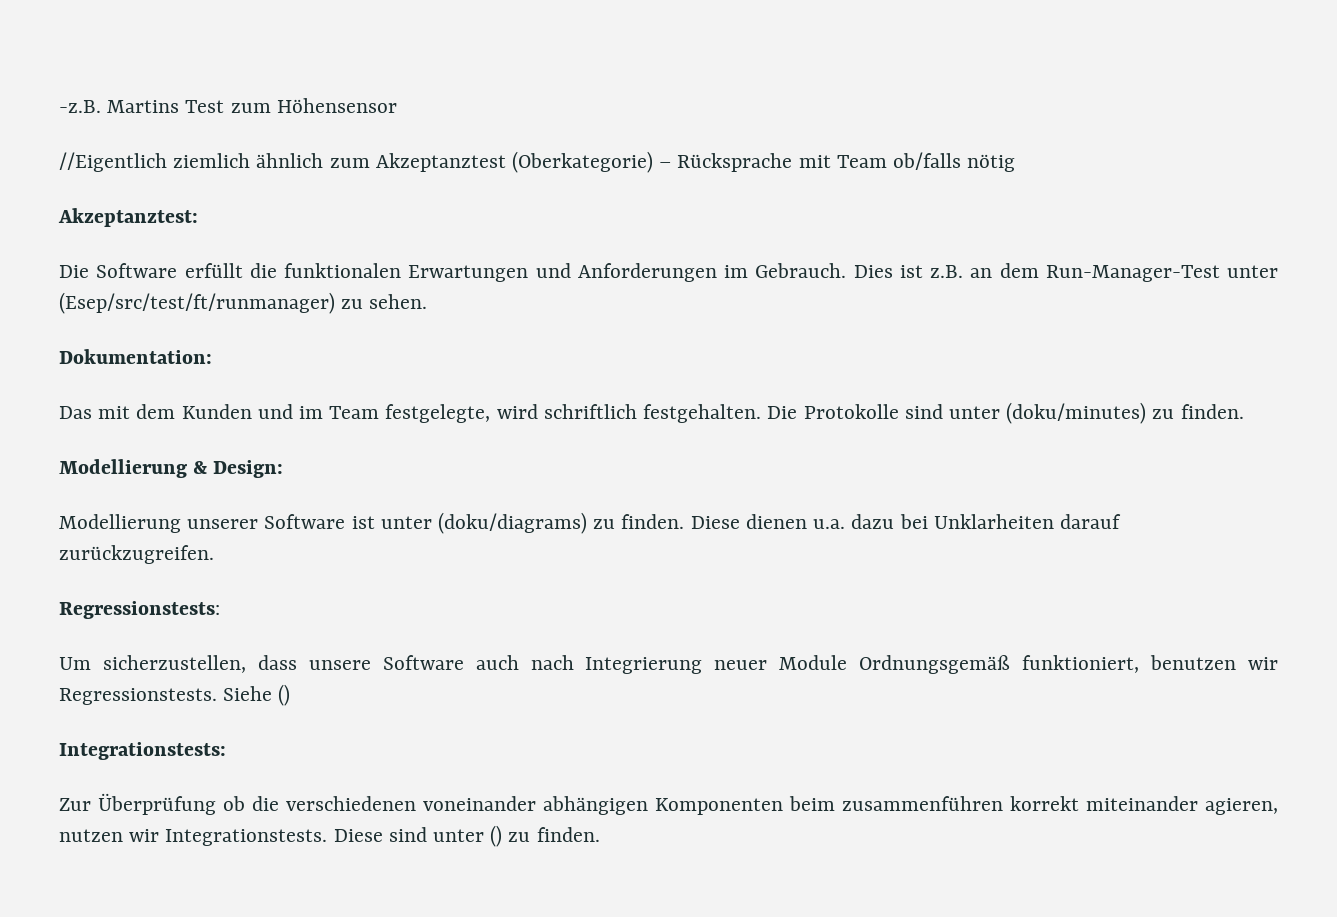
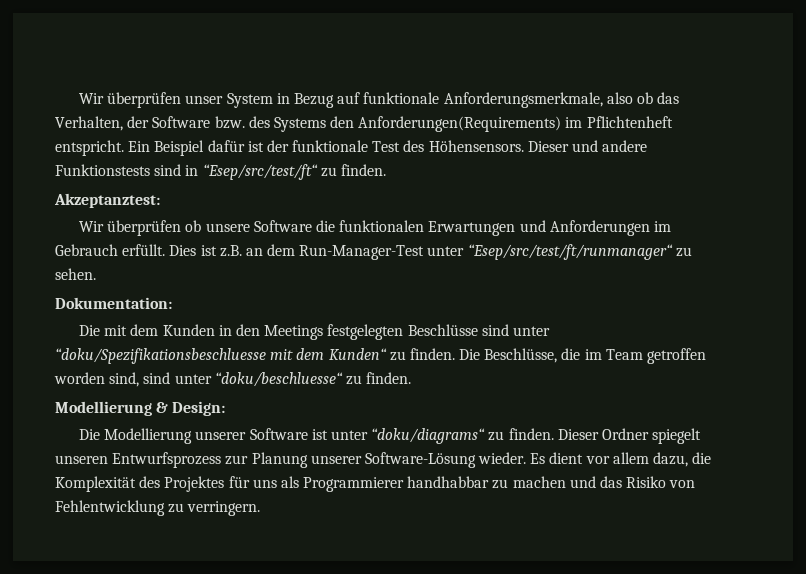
- -z.B. Martins Test zum Höhensensor
- //Eigentlich ziemlich ähnlich zum Akzeptanztest (Oberkategorie) – Rücksprache mit Team ob/falls nötig
+ Wir überprüfen unser System in Bezug auf funktionale Anforderungsmerkmale, also ob das Verhalten, der Software bzw. des Systems den Anforderungen(Requirements) im Pflichtenheft entspricht. Ein Beispiel dafür ist der funktionale Test des Höhensensors. Dieser und andere Funktionstests sind in “Esep/src/test/ft“ zu finden.
  Akzeptanztest:
- Die Software erfüllt die funktionalen Erwartungen und Anforderungen im Gebrauch.
+ Wir überprüfen ob unsere Software die funktionalen Erwartungen und Anforderungen im Gebrauch erfüllt.
- Dies ist z.B. an dem Run-Manager-Test unter (Esep/src/test/ft/runmanager) zu sehen.
+ Dies ist z.B. an dem Run-Manager-Test unter “Esep/src/test/ft/runmanager“ zu sehen.
- Das mit dem Kunden und im Team festgelegte, wird schriftlich festgehalten. Die Protokolle sind unter (doku/minutes) zu finden.
+ Die mit dem Kunden in den Meetings festgelegten Beschlüsse sind unter “doku/Spezifikationsbeschluesse mit dem Kunden“ zu finden. Die Beschlüsse, die im Team getroffen worden sind, sind unter “doku/beschluesse“ zu finden.
- Modellierung unserer Software ist unter (doku/diagrams) zu finden. Diese dienen u.a. dazu bei Unklarheiten darauf zurückzugreifen.
- Regressionstests:
- Um sicherzustellen, dass unsere Software auch nach Integrierung neuer Module Ordnungsgemäß funktioniert, benutzen wir Regressionstests. Siehe ()
- Integrationstests:
- Zur Überprüfung ob die verschiedenen voneinander abhängigen Komponenten beim zusammenführen korrekt miteinander agieren, nutzen wir Integrationstests. Diese sind unter () zu finden.
+ Die Modellierung unserer Software ist unter “doku/diagrams“ zu finden. Dieser Ordner spiegelt unseren Entwurfsprozess zur Planung unserer Software-Lösung wieder. Es dient vor allem dazu, die Komplexität des Projektes für uns als Programmierer handhabbar zu machen und das Risiko von Fehlentwicklung zu verringern.

